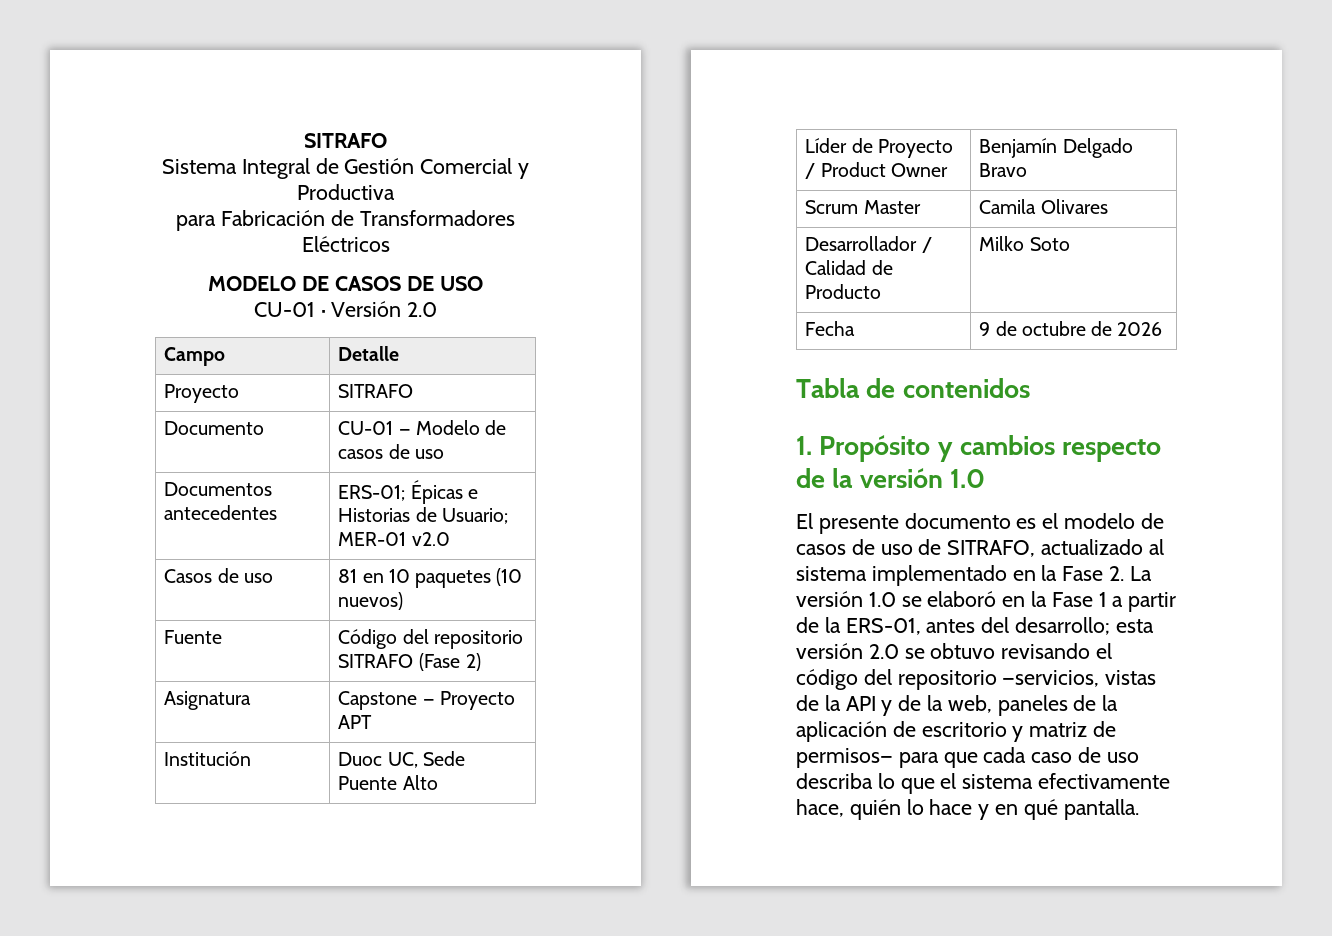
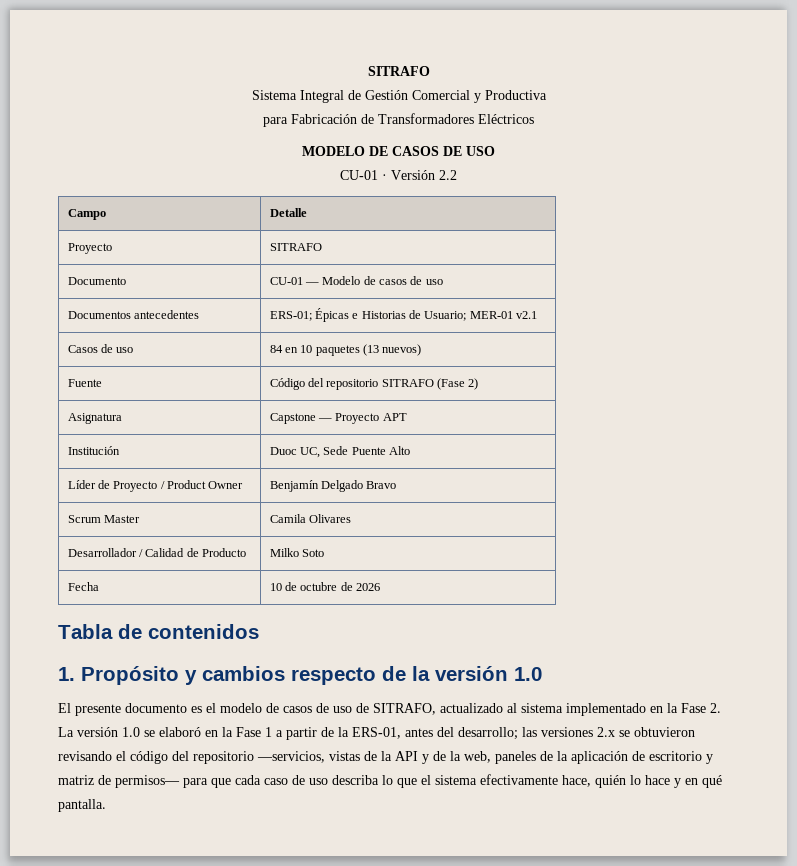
- CU-01 · Versión 2.0
+ CU-01 · Versión 2.2
- Documentos antecedentes | ERS-01; Épicas e Historias de Usuario; MER-01 v2.0
+ Documentos antecedentes | ERS-01; Épicas e Historias de Usuario; MER-01 v2.1
- Casos de uso | 81 en 10 paquetes (10 nuevos)
+ Casos de uso | 84 en 10 paquetes (13 nuevos)
- Fecha | 9 de octubre de 2026
+ Fecha | 10 de octubre de 2026
- esta versión 2.0 se obtuvo revisando el código del repositorio —servicios, vistas de la API y de la web, paneles de la aplicación de escritorio y matriz de permisos— para que cada caso de uso describa lo que el sistema efectivamente hace, quién lo hace y en qué pantalla.
+ las versiones 2.x se obtuvieron revisando el código del repositorio —servicios, vistas de la API y de la web, paneles de la aplicación de escritorio y matriz de permisos— para que cada caso de uso describa lo que el sistema efectivamente hace, quién lo hace y en qué pantalla.

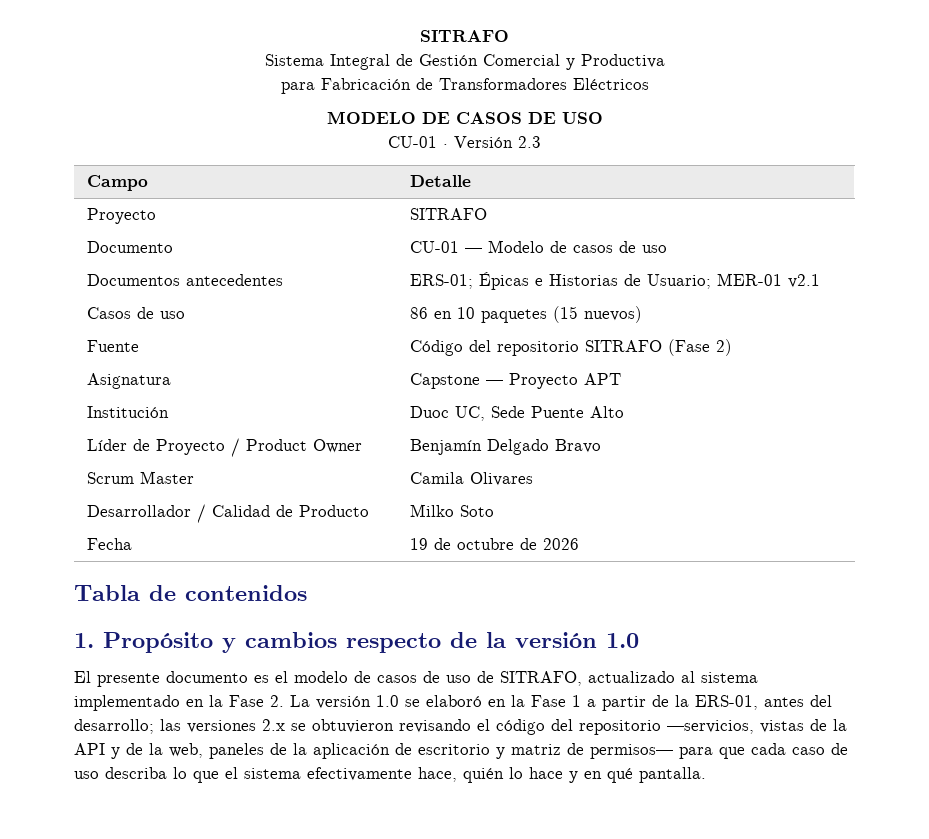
- CU-01 · Versión 2.2
+ CU-01 · Versión 2.3
- Casos de uso | 84 en 10 paquetes (13 nuevos)
+ Casos de uso | 86 en 10 paquetes (15 nuevos)
- Fecha | 10 de octubre de 2026
+ Fecha | 19 de octubre de 2026

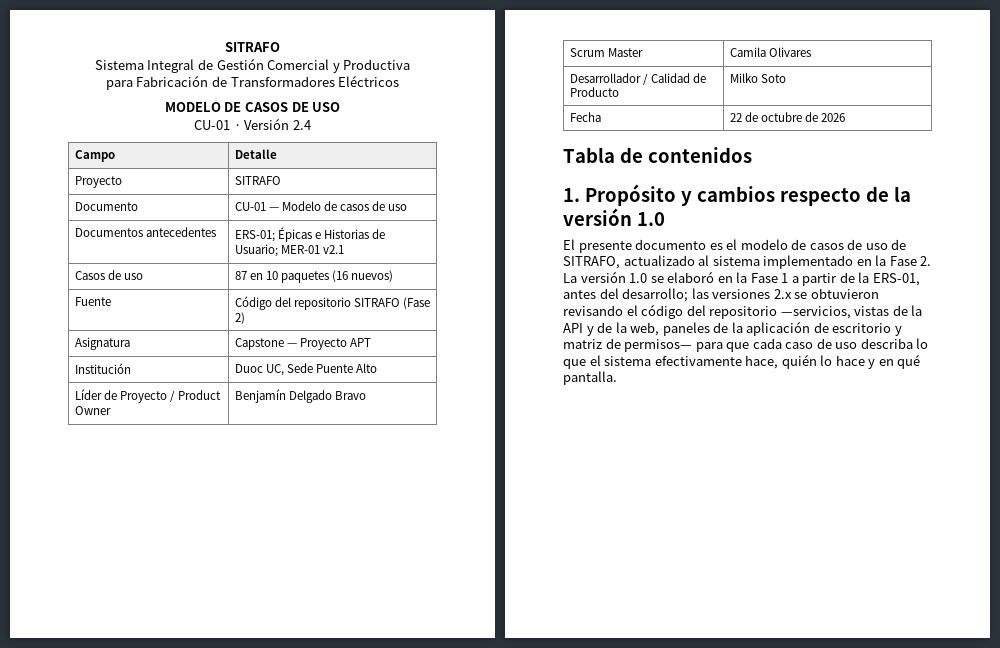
- CU-01 · Versión 2.3
+ CU-01 · Versión 2.4
- Casos de uso | 86 en 10 paquetes (15 nuevos)
+ Casos de uso | 87 en 10 paquetes (16 nuevos)
- Fecha | 19 de octubre de 2026
+ Fecha | 22 de octubre de 2026

